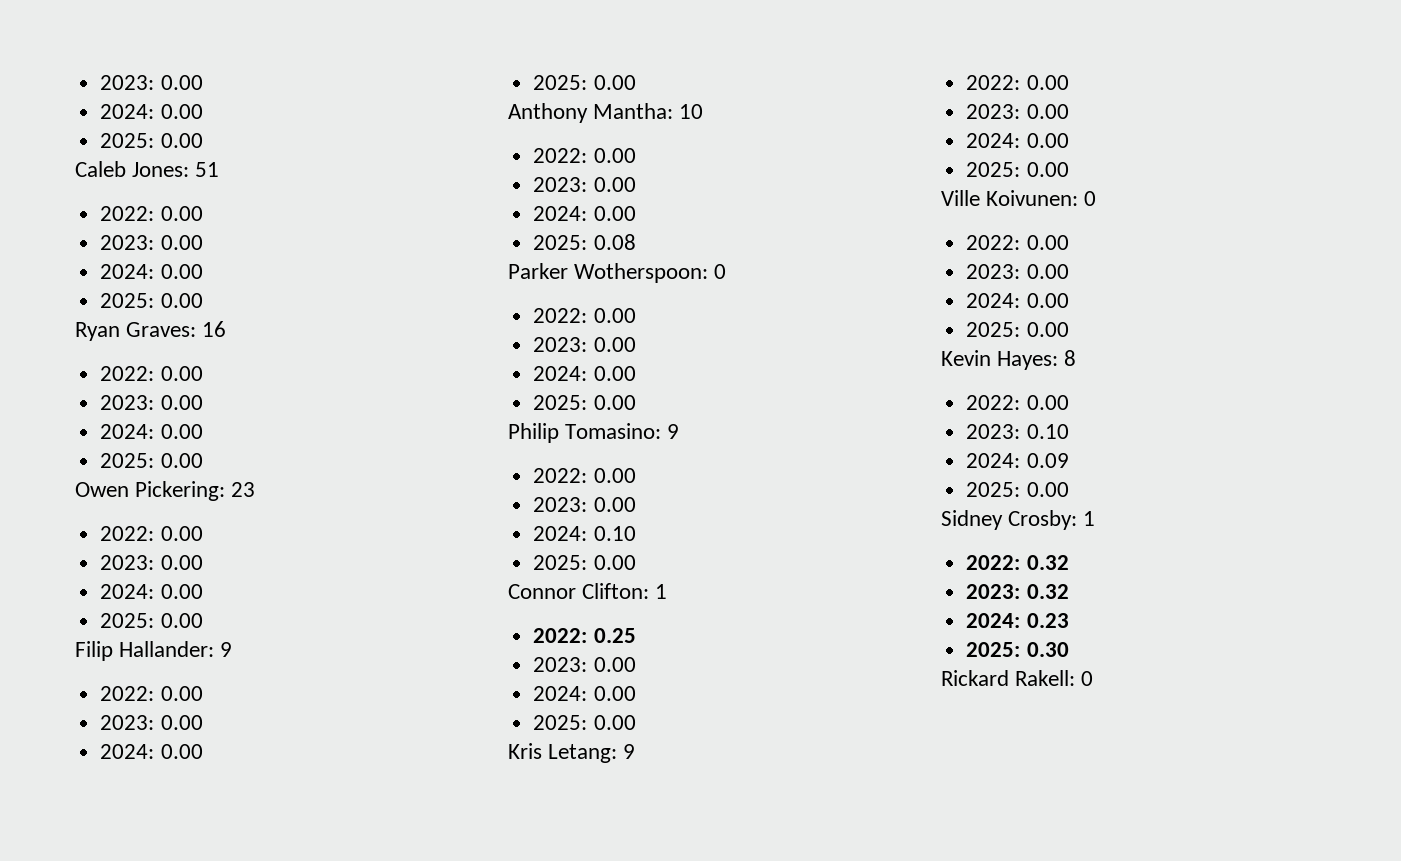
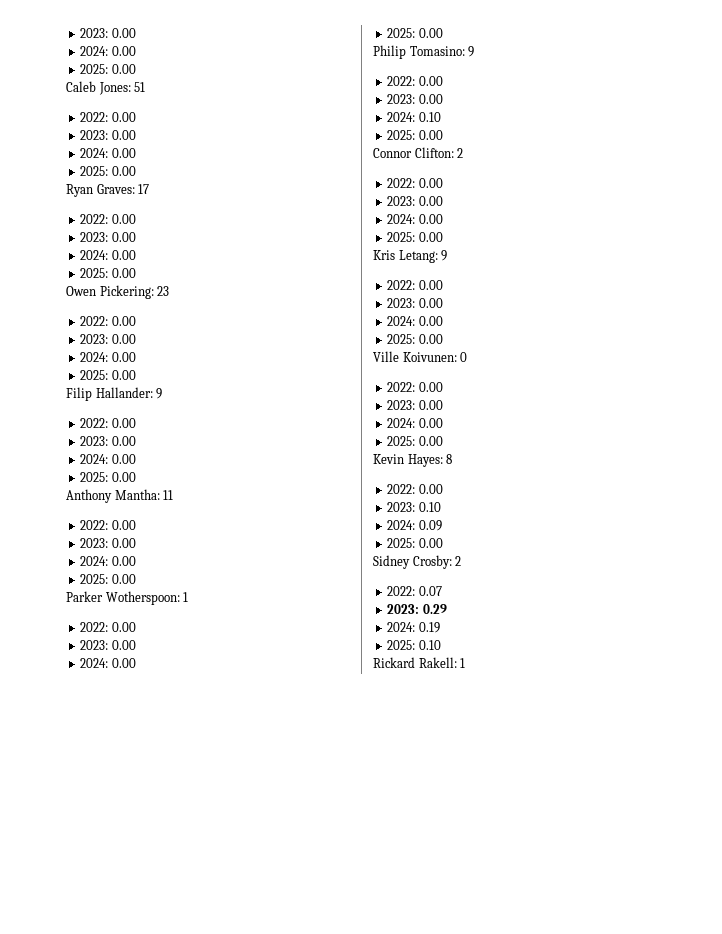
- Ryan Graves: 16
+ Ryan Graves: 17
- Anthony Mantha: 10
+ Anthony Mantha: 11
  2022: 0.00
  2023: 0.00
  2024: 0.00
- 2025: 0.08
+ 2025: 0.00
- Parker Wotherspoon: 0
+ Parker Wotherspoon: 1
- Connor Clifton: 1
- 2022: 0.25
+ Connor Clifton: 2
+ 2022: 0.00
- Sidney Crosby: 1
- 2022: 0.32
- 2023: 0.32
- 2024: 0.23
- 2025: 0.30
+ Sidney Crosby: 2
+ 2022: 0.07
+ 2023: 0.29
+ 2024: 0.19
+ 2025: 0.10
- Rickard Rakell: 0
+ Rickard Rakell: 1

